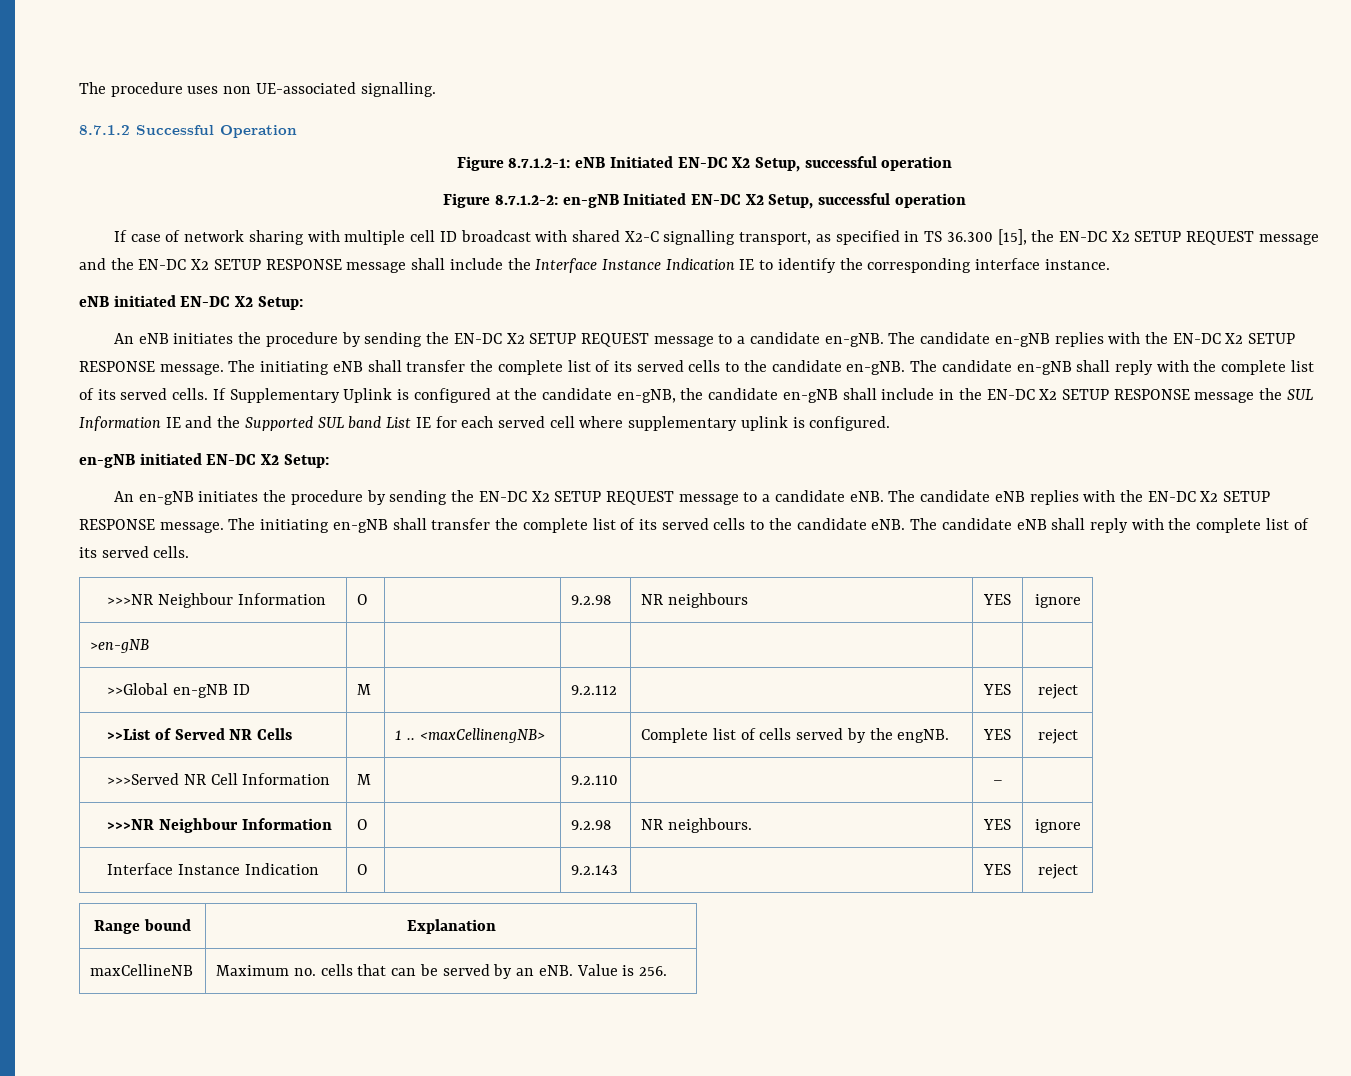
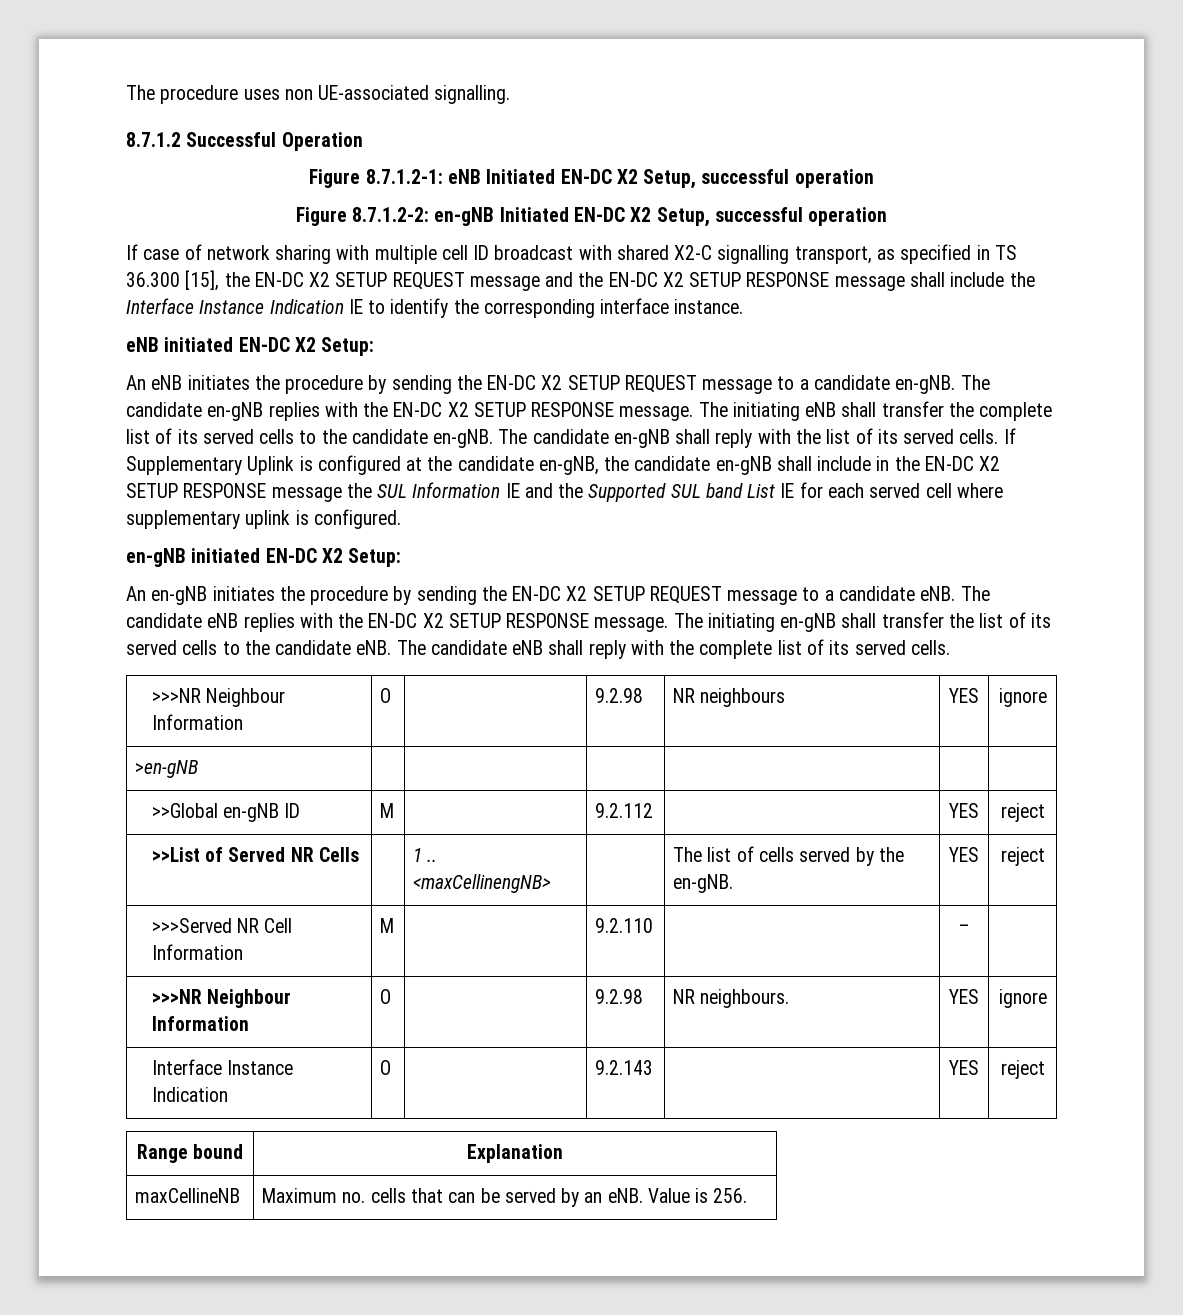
- The candidate en-gNB shall reply with the complete list of its served cells.
+ The candidate en-gNB shall reply with the list of its served cells.
- The initiating en-gNB shall transfer the complete list of its served cells to the candidate eNB.
+ The initiating en-gNB shall transfer the list of its served cells to the candidate eNB.
- >>List of Served NR Cells | | 1 .. <maxCellinengNB> | | Complete list of cells served by the engNB. | YES | reject
+ >>List of Served NR Cells | | 1 .. <maxCellinengNB> | | The list of cells served by the en-gNB. | YES | reject

